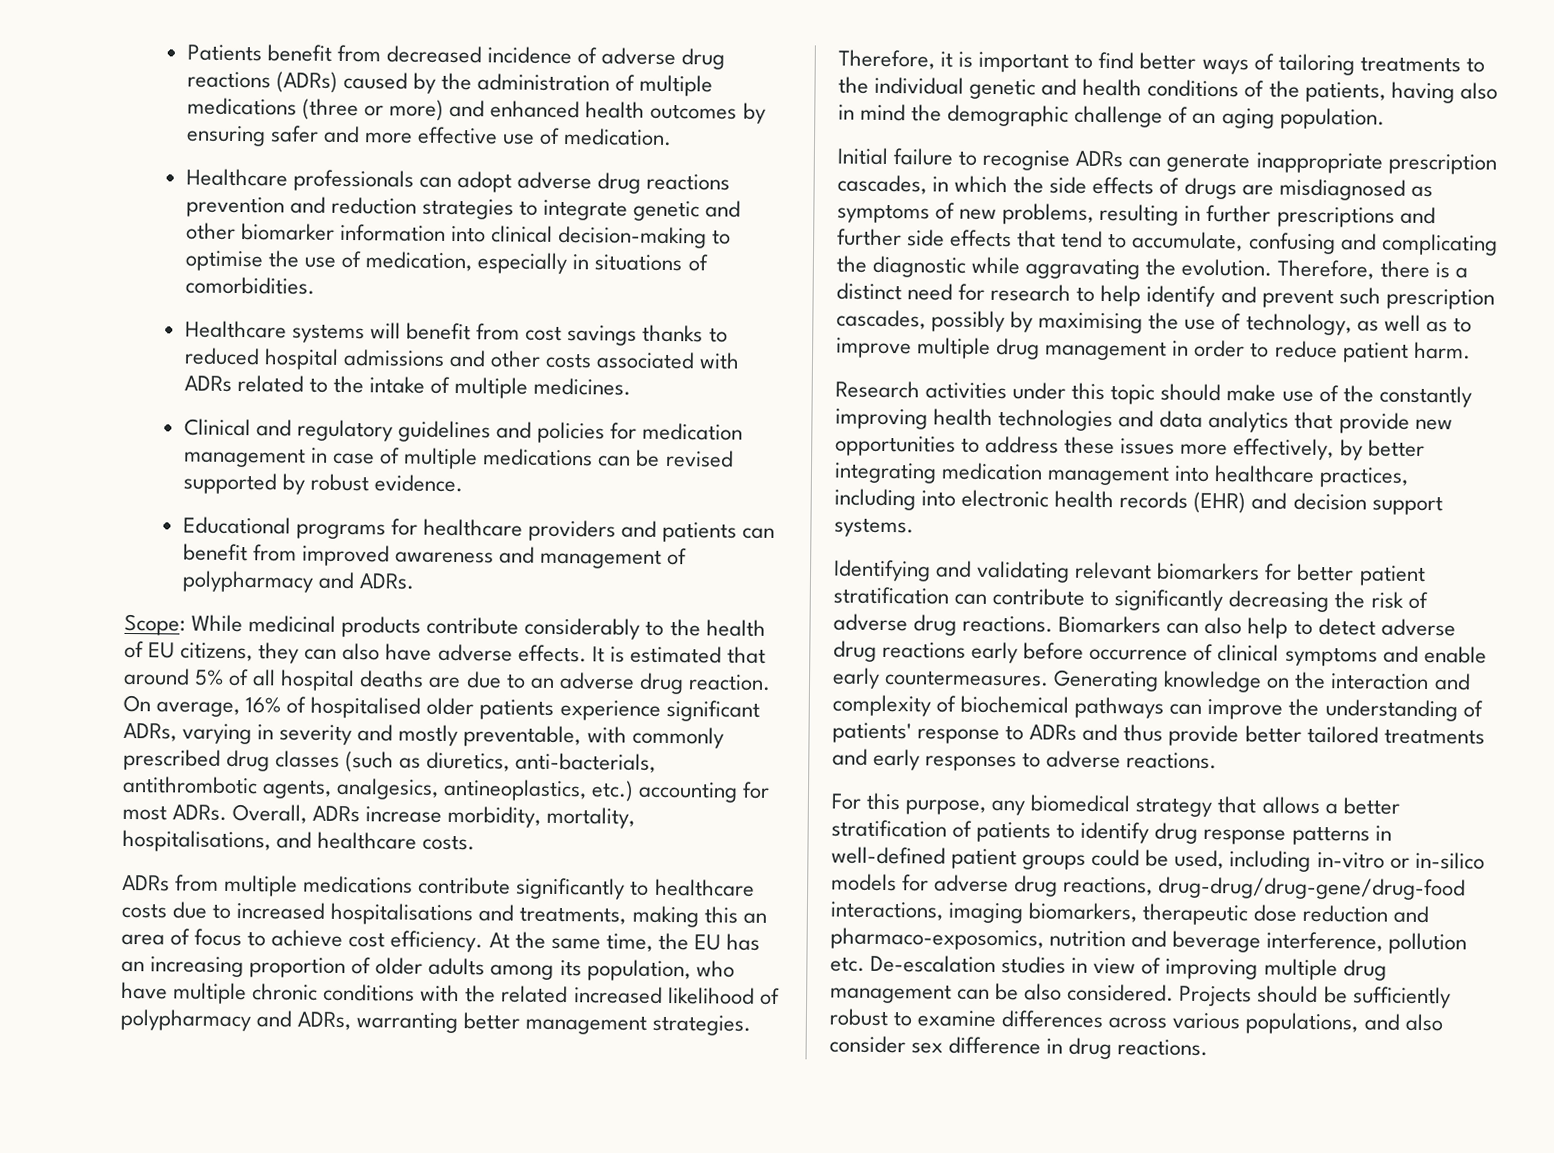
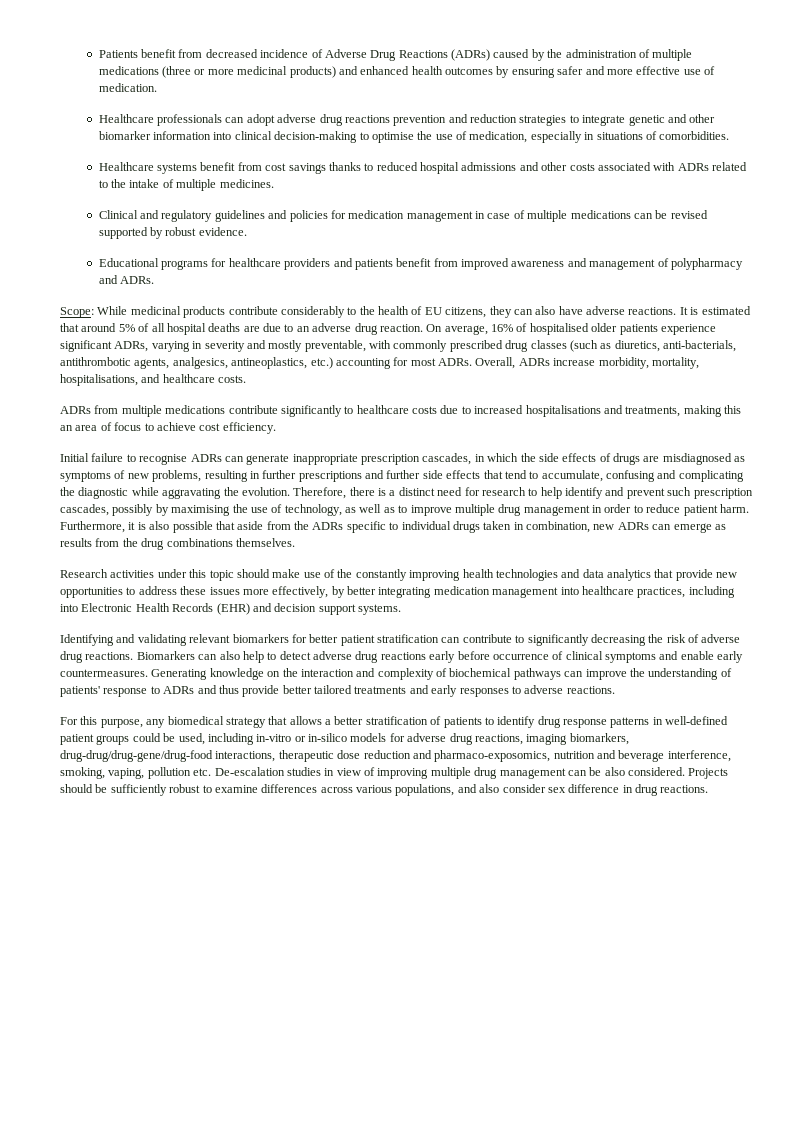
- Patients benefit from decreased incidence of adverse drug reactions (ADRs) caused by the administration of multiple medications (three or more) and enhanced health outcomes by ensuring safer and more effective use of medication.
+ Patients benefit from decreased incidence of Adverse Drug Reactions (ADRs) caused by the administration of multiple medications (three or more medicinal products) and enhanced health outcomes by ensuring safer and more effective use of medication.
- Healthcare systems will benefit from cost savings thanks to reduced hospital admissions and other costs associated with ADRs related to the intake of multiple medicines.
+ Healthcare systems benefit from cost savings thanks to reduced hospital admissions and other costs associated with ADRs related to the intake of multiple medicines.
- Educational programs for healthcare providers and patients can benefit from improved awareness and management of polypharmacy and ADRs.
+ Educational programs for healthcare providers and patients benefit from improved awareness and management of polypharmacy and ADRs.
- Scope: While medicinal products contribute considerably to the health of EU citizens, they can also have adverse effects.
+ Scope: While medicinal products contribute considerably to the health of EU citizens, they can also have adverse reactions.
- At the same time, the EU has an increasing proportion of older adults among its population, who have multiple chronic conditions with the related increased likelihood of polypharmacy and ADRs, warranting better management strategies. Therefore, it is important to find better ways of tailoring treatments to the individual genetic and health conditions of the patients, having also in mind the demographic challenge of an aging population.
+ Furthermore, it is also possible that aside from the ADRs specific to individual drugs taken in combination, new ADRs can emerge as results from the drug combinations themselves.
- Research activities under this topic should make use of the constantly improving health technologies and data analytics that provide new opportunities to address these issues more effectively, by better integrating medication management into healthcare practices, including into electronic health records (EHR) and decision support systems.
+ Research activities under this topic should make use of the constantly improving health technologies and data analytics that provide new opportunities to address these issues more effectively, by better integrating medication management into healthcare practices, including into Electronic Health Records (EHR) and decision support systems.
- For this purpose, any biomedical strategy that allows a better stratification of patients to identify drug response patterns in well-defined patient groups could be used, including in-vitro or in-silico models for adverse drug reactions, drug-drug/drug-gene/drug-food interactions, imaging biomarkers, therapeutic dose reduction and pharmaco-exposomics, nutrition and beverage interference, pollution etc. De-escalation studies in view of improving multiple drug management can be also considered.
+ For this purpose, any biomedical strategy that allows a better stratification of patients to identify drug response patterns in well-defined patient groups could be used, including in-vitro or in-silico models for adverse drug reactions, imaging biomarkers, drug-drug/drug-gene/drug-food interactions, therapeutic dose reduction and pharmaco-exposomics, nutrition and beverage interference, smoking, vaping, pollution etc. De-escalation studies in view of improving multiple drug management can be also considered.

